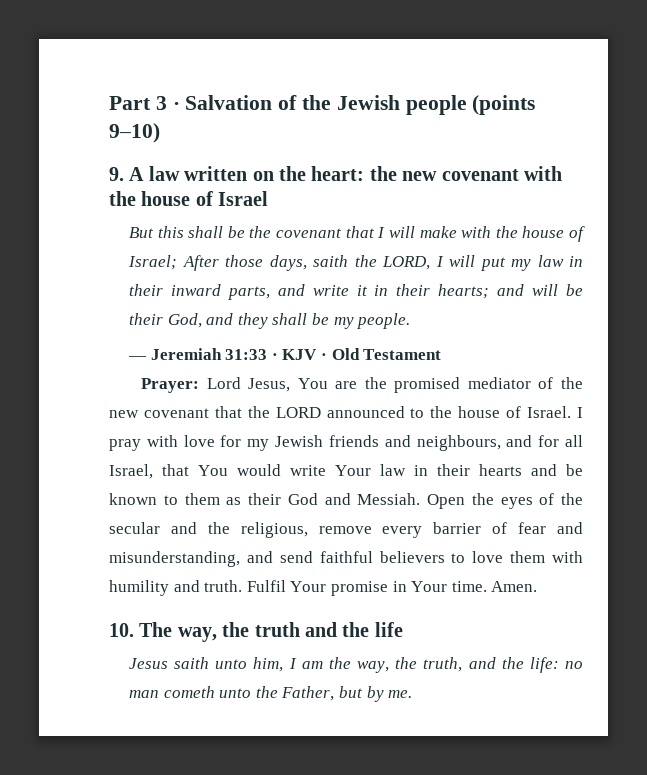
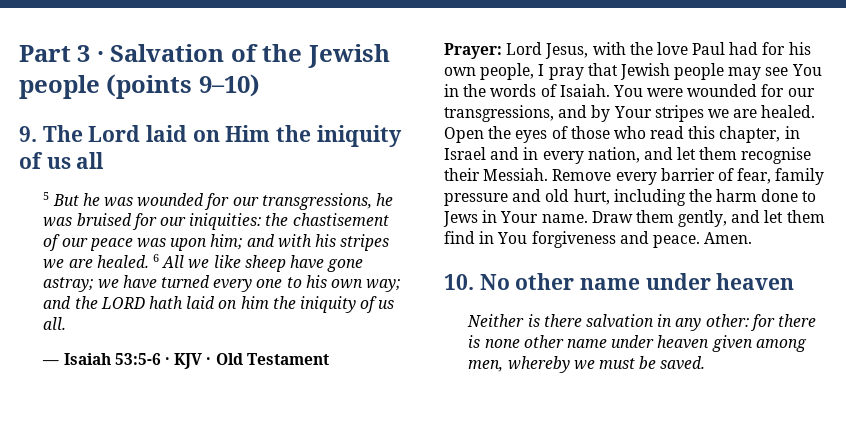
- 9. A law written on the heart: the new covenant with the house of Israel
- But this shall be the covenant that I will make with the house of Israel; After those days, saith the LORD, I will put my law in their inward parts, and write it in their hearts; and will be their God, and they shall be my people.
+ 9. The Lord laid on Him the iniquity of us all
+ 5 But he was wounded for our transgressions, he was bruised for our iniquities: the chastisement of our peace was upon him; and with his stripes we are healed. 6 All we like sheep have gone astray; we have turned every one to his own way; and the LORD hath laid on him the iniquity of us all.
- — Jeremiah 31:33 · KJV · Old Testament
+ — Isaiah 53:5-6 · KJV · Old Testament
- Prayer: Lord Jesus, You are the promised mediator of the new covenant that the LORD announced to the house of Israel. I pray with love for my Jewish friends and neighbours, and for all Israel, that You would write Your law in their hearts and be known to them as their God and Messiah. Open the eyes of the secular and the religious, remove every barrier of fear and misunderstanding, and send faithful believers to love them with humility and truth. Fulfil Your promise in Your time. Amen.
- 10. The way, the truth and the life
- Jesus saith unto him, I am the way, the truth, and the life: no man cometh unto the Father, but by me.
+ Prayer: Lord Jesus, with the love Paul had for his own people, I pray that Jewish people may see You in the words of Isaiah. You were wounded for our transgressions, and by Your stripes we are healed. Open the eyes of those who read this chapter, in Israel and in every nation, and let them recognise their Messiah. Remove every barrier of fear, family pressure and old hurt, including the harm done to Jews in Your name. Draw them gently, and let them find in You forgiveness and peace. Amen.
+ 10. No other name under heaven
+ Neither is there salvation in any other: for there is none other name under heaven given among men, whereby we must be saved.

